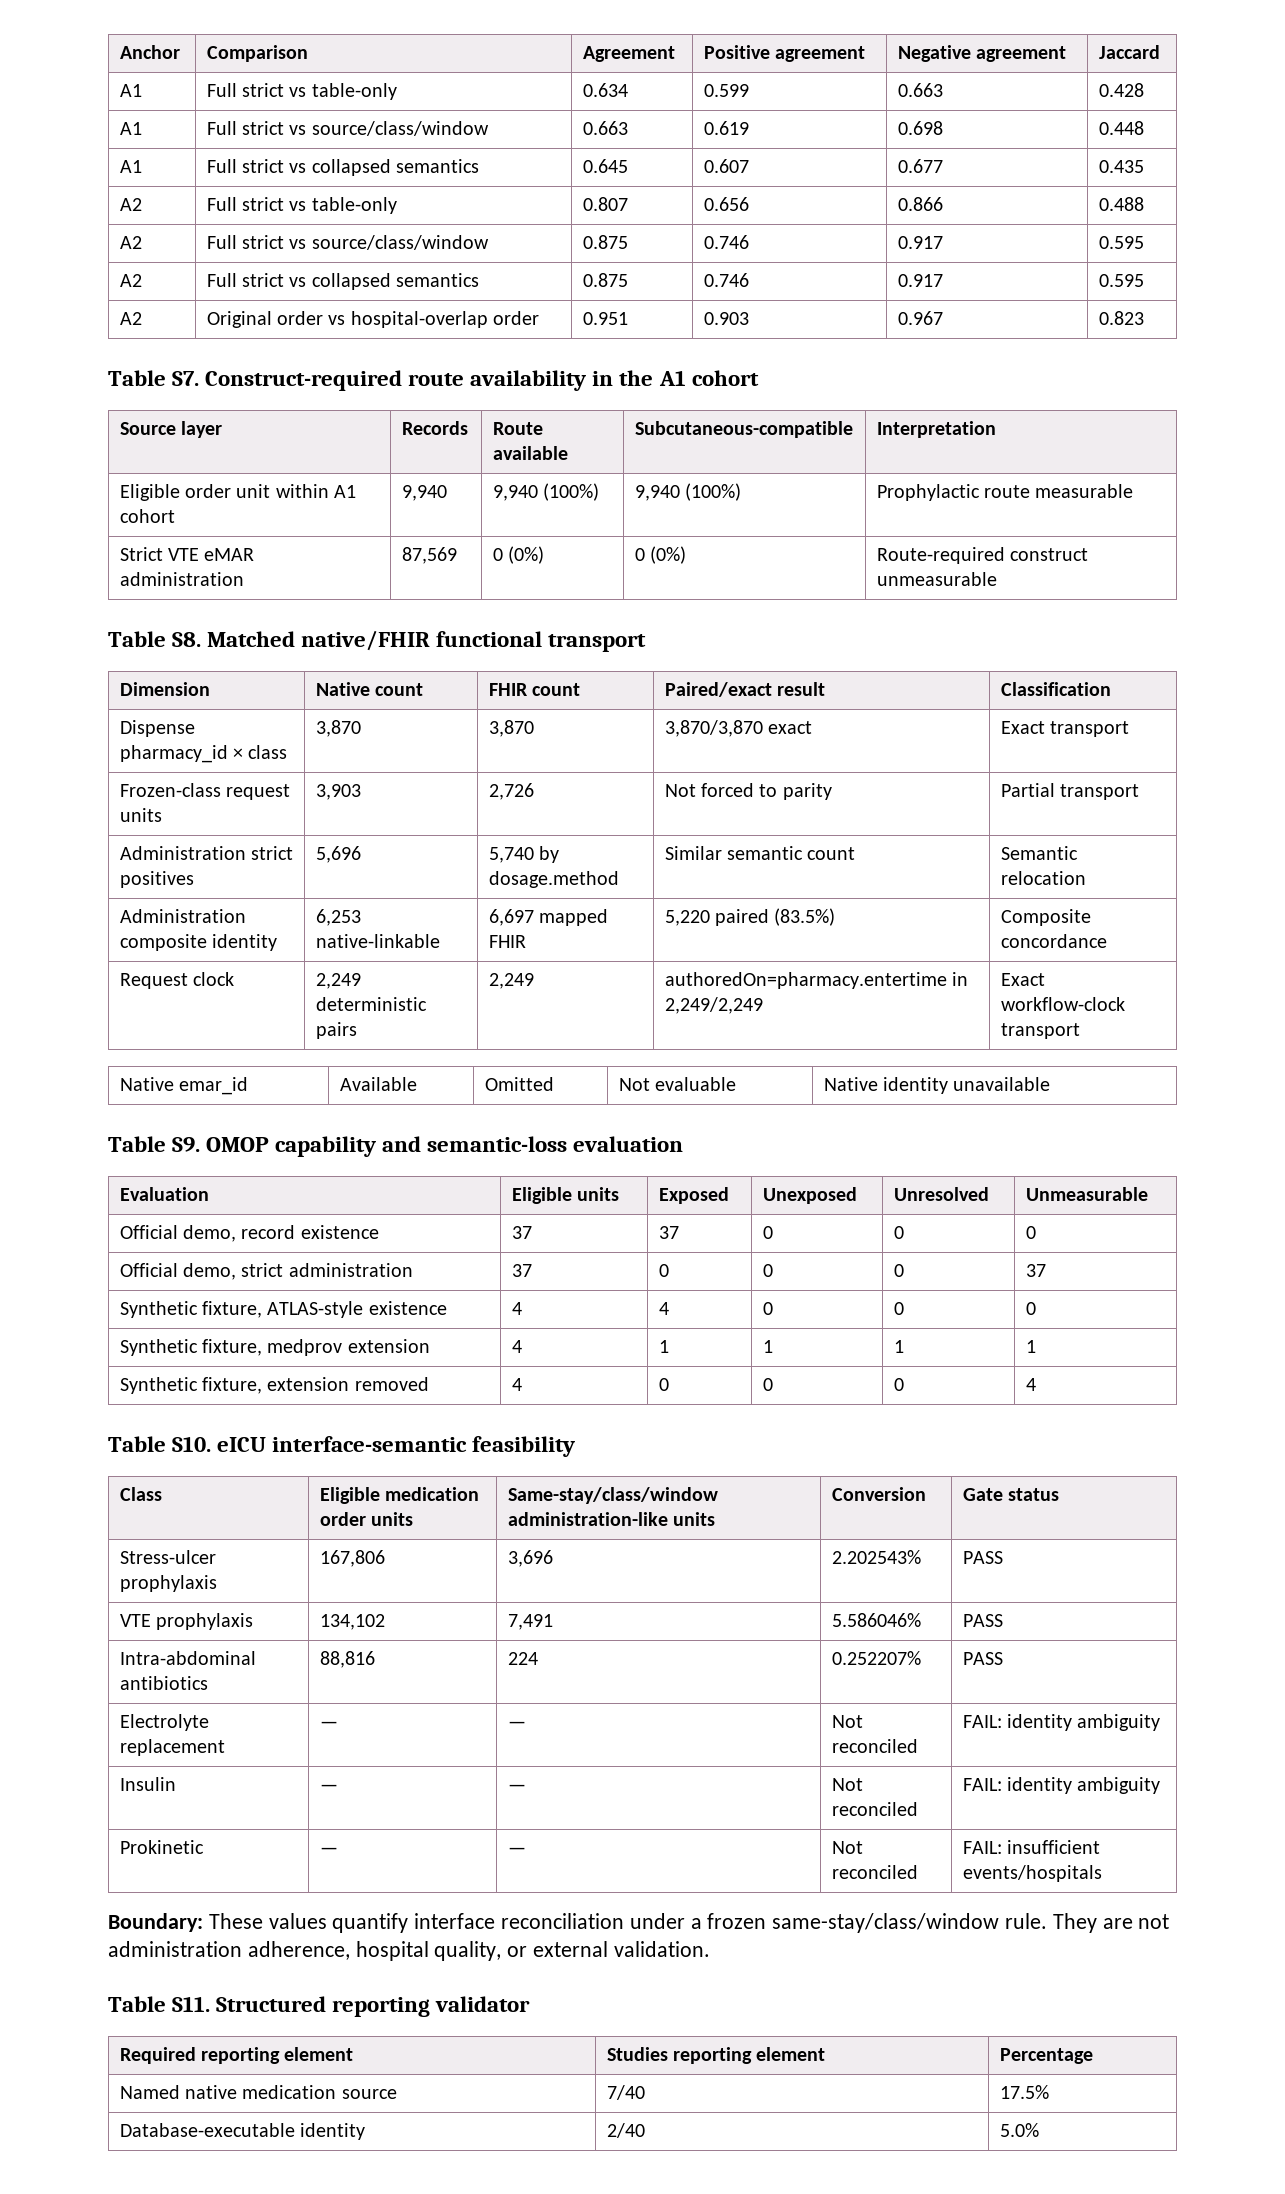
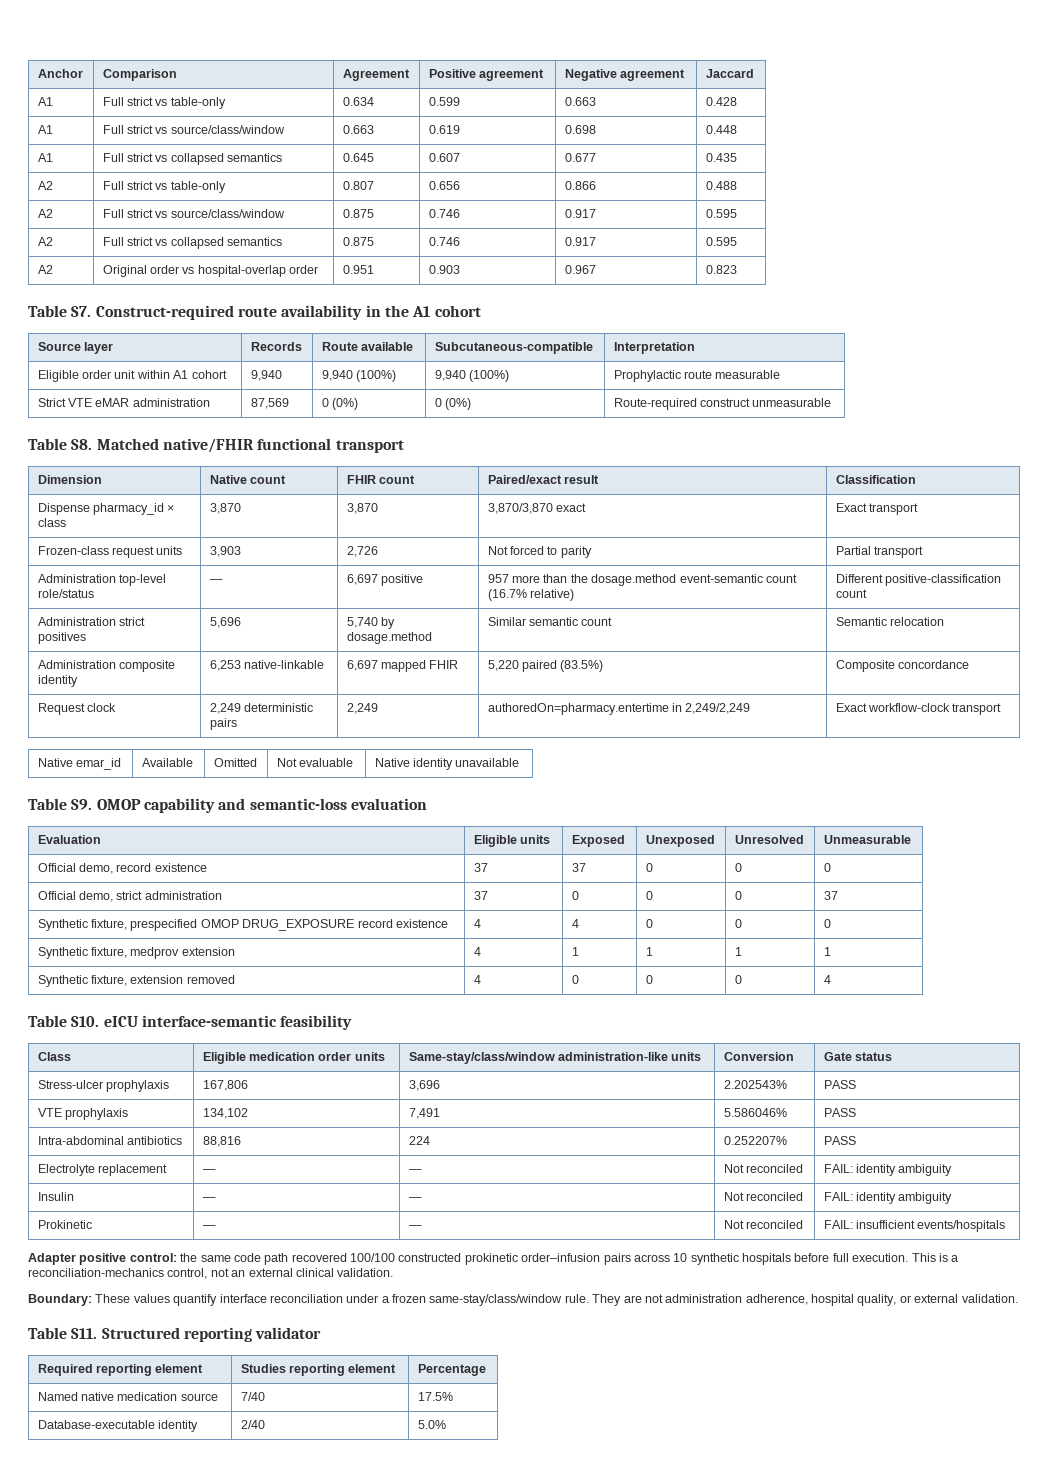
+ Administration top-level role/status | — | 6,697 positive | 957 more than the dosage.method event-semantic count (16.7% relative) | Different positive-classification count
- Synthetic fixture, ATLAS-style existence | 4 | 4 | 0 | 0 | 0
+ Synthetic fixture, prespecified OMOP DRUG_EXPOSURE record existence | 4 | 4 | 0 | 0 | 0
+ Adapter positive control: the same code path recovered 100/100 constructed prokinetic order–infusion pairs across 10 synthetic hospitals before full execution. This is a reconciliation-mechanics control, not an external clinical validation.

